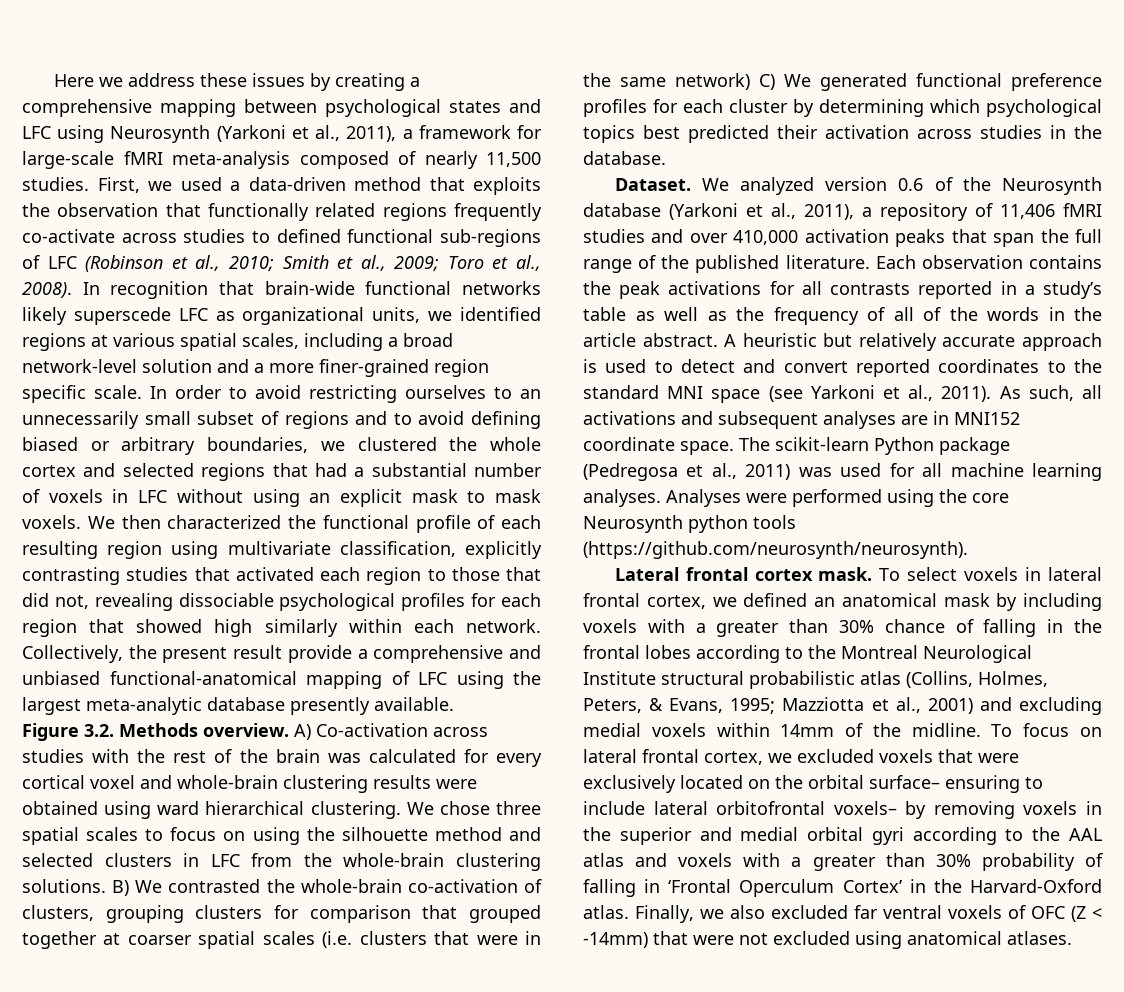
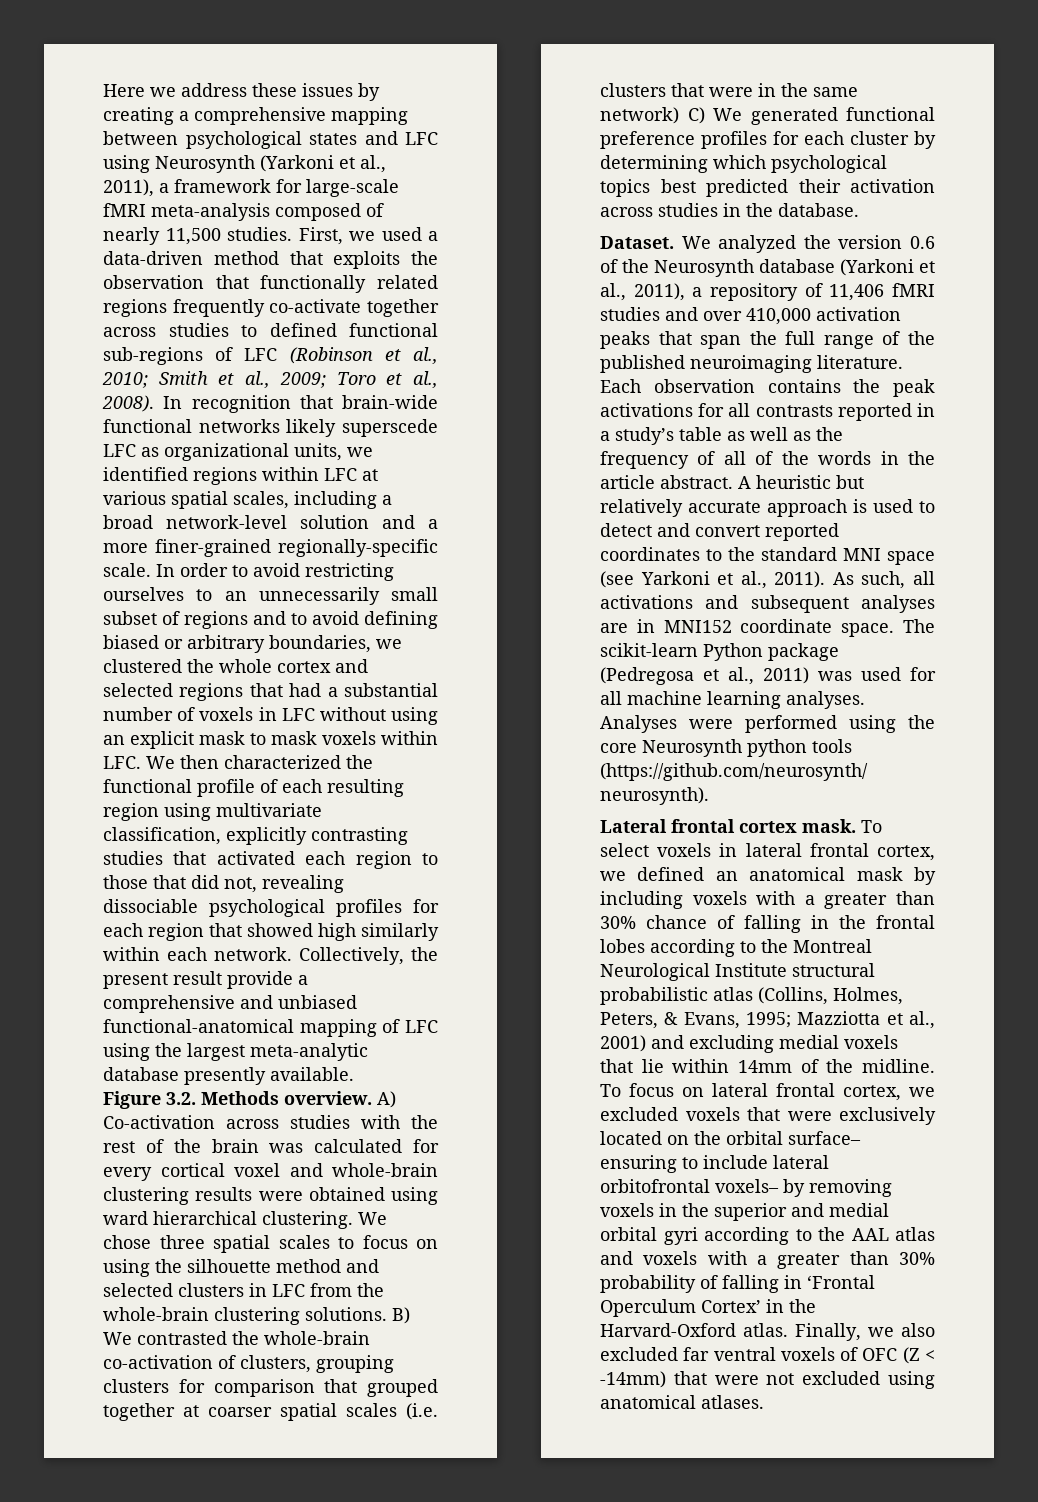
- First, we used a data-driven method that exploits the observation that functionally related regions frequently co-activate across studies to defined functional sub-regions of LFC (Robinson et al., 2010; Smith et al., 2009; Toro et al., 2008).
+ First, we used a data-driven method that exploits the observation that functionally related regions frequently co-activate together across studies to defined functional sub-regions of LFC (Robinson et al., 2010; Smith et al., 2009; Toro et al., 2008).
- In recognition that brain-wide functional networks likely superscede LFC as organizational units, we identified regions at various spatial scales, including a broad network-level solution and a more finer-grained region specific scale.
+ In recognition that brain-wide functional networks likely superscede LFC as organizational units, we identified regions within LFC at various spatial scales, including a broad network-level solution and a more finer-grained regionally-specific scale.
- In order to avoid restricting ourselves to an unnecessarily small subset of regions and to avoid defining biased or arbitrary boundaries, we clustered the whole cortex and selected regions that had a substantial number of voxels in LFC without using an explicit mask to mask voxels. We then characterized the functional profile of each resulting region using multivariate classification, explicitly contrasting studies that activated each region to those that did not, revealing dissociable psychological profiles for each region that showed high similarly within each network.
+ In order to avoid restricting ourselves to an unnecessarily small subset of regions and to avoid defining biased or arbitrary boundaries, we clustered the whole cortex and selected regions that had a substantial number of voxels in LFC without using an explicit mask to mask voxels within LFC. We then characterized the functional profile of each resulting region using multivariate classification, explicitly contrasting studies that activated each region to those that did not, revealing dissociable psychological profiles for each region that showed high similarly within each network.
- We analyzed version 0.6 of the Neurosynth database (Yarkoni et al., 2011), a repository of 11,406 fMRI studies and over 410,000 activation peaks that span the full range of the published literature.
+ We analyzed the version 0.6 of the Neurosynth database (Yarkoni et al., 2011), a repository of 11,406 fMRI studies and over 410,000 activation peaks that span the full range of the published neuroimaging literature.
- To select voxels in lateral frontal cortex, we defined an anatomical mask by including voxels with a greater than 30% chance of falling in the frontal lobes according to the Montreal Neurological Institute structural probabilistic atlas (Collins, Holmes, Peters, & Evans, 1995; Mazziotta et al., 2001) and excluding medial voxels within 14mm of the midline.
+ To select voxels in lateral frontal cortex, we defined an anatomical mask by including voxels with a greater than 30% chance of falling in the frontal lobes according to the Montreal Neurological Institute structural probabilistic atlas (Collins, Holmes, Peters, & Evans, 1995; Mazziotta et al., 2001) and excluding medial voxels that lie within 14mm of the midline.

